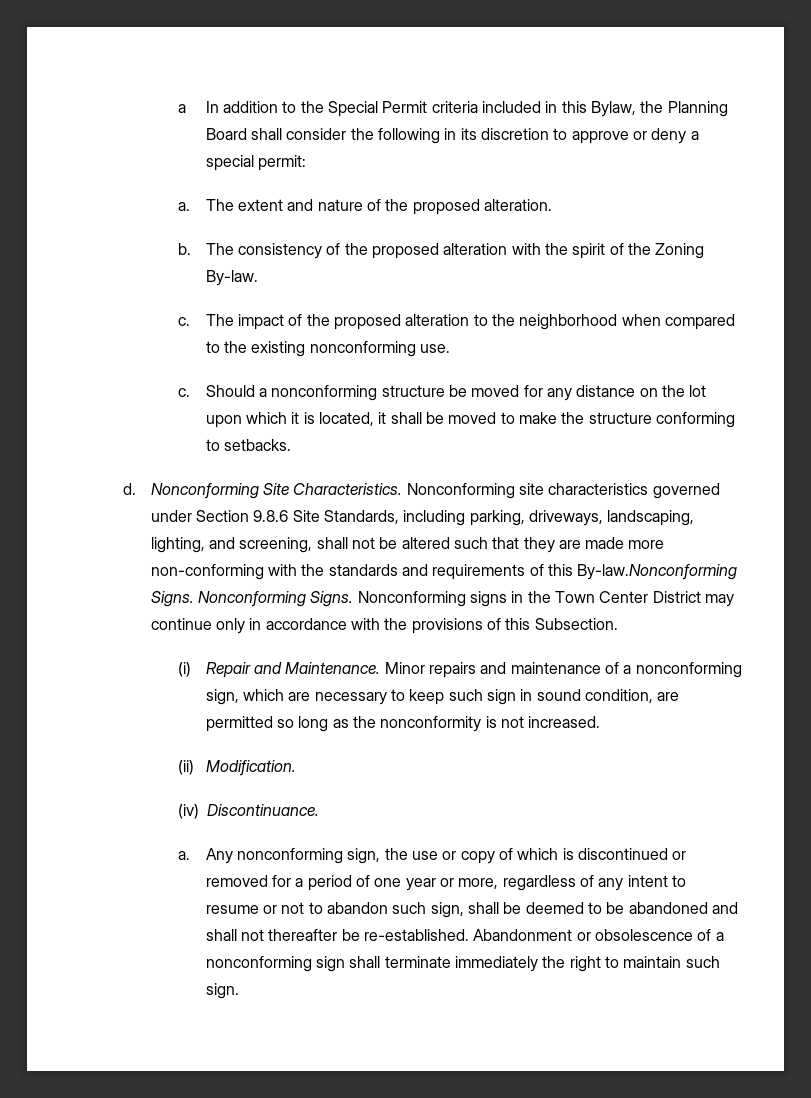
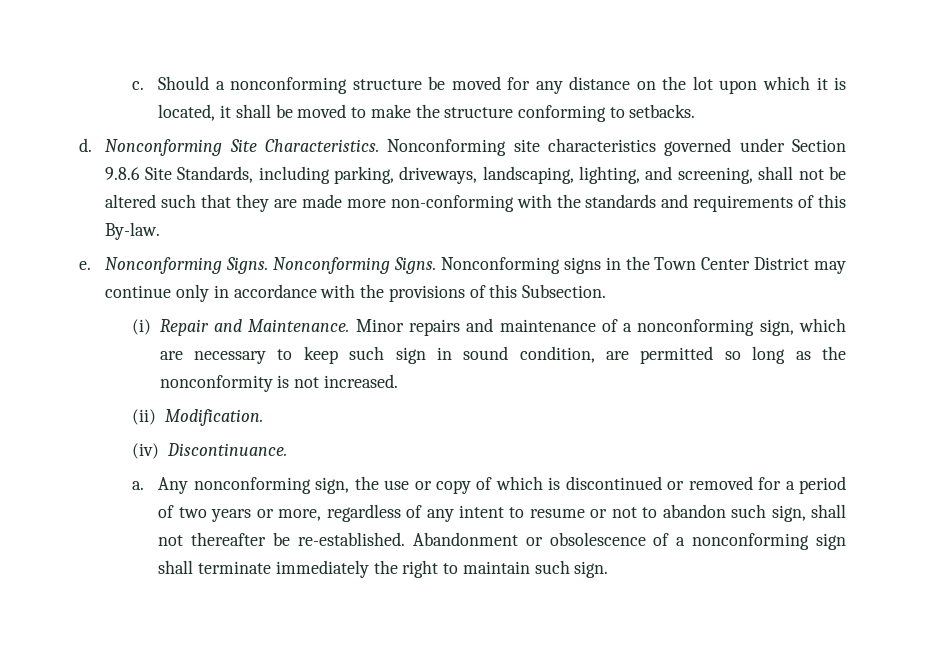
- a In addition to the Special Permit criteria included in this Bylaw, the Planning Board shall consider the following in its discretion to approve or deny a special permit:
- a. The extent and nature of the proposed alteration.
- b. The consistency of the proposed alteration with the spirit of the Zoning By-law.
- c. The impact of the proposed alteration to the neighborhood when compared to the existing nonconforming use.
- Nonconforming site characteristics governed under Section 9.8.6 Site Standards, including parking, driveways, landscaping, lighting, and screening, shall not be altered such that they are made more non-conforming with the standards and requirements of this By-law.Nonconforming Signs.
+ Nonconforming site characteristics governed under Section 9.8.6 Site Standards, including parking, driveways, landscaping, lighting, and screening, shall not be altered such that they are made more non-conforming with the standards and requirements of this By-law.
+ e. Nonconforming Signs.
- Any nonconforming sign, the use or copy of which is discontinued or removed for a period of one year or more, regardless of any intent to resume or not to abandon such sign, shall be deemed to be abandoned and shall not thereafter be re-established.
+ Any nonconforming sign, the use or copy of which is discontinued or removed for a period of two years or more, regardless of any intent to resume or not to abandon such sign, shall not thereafter be re-established.

